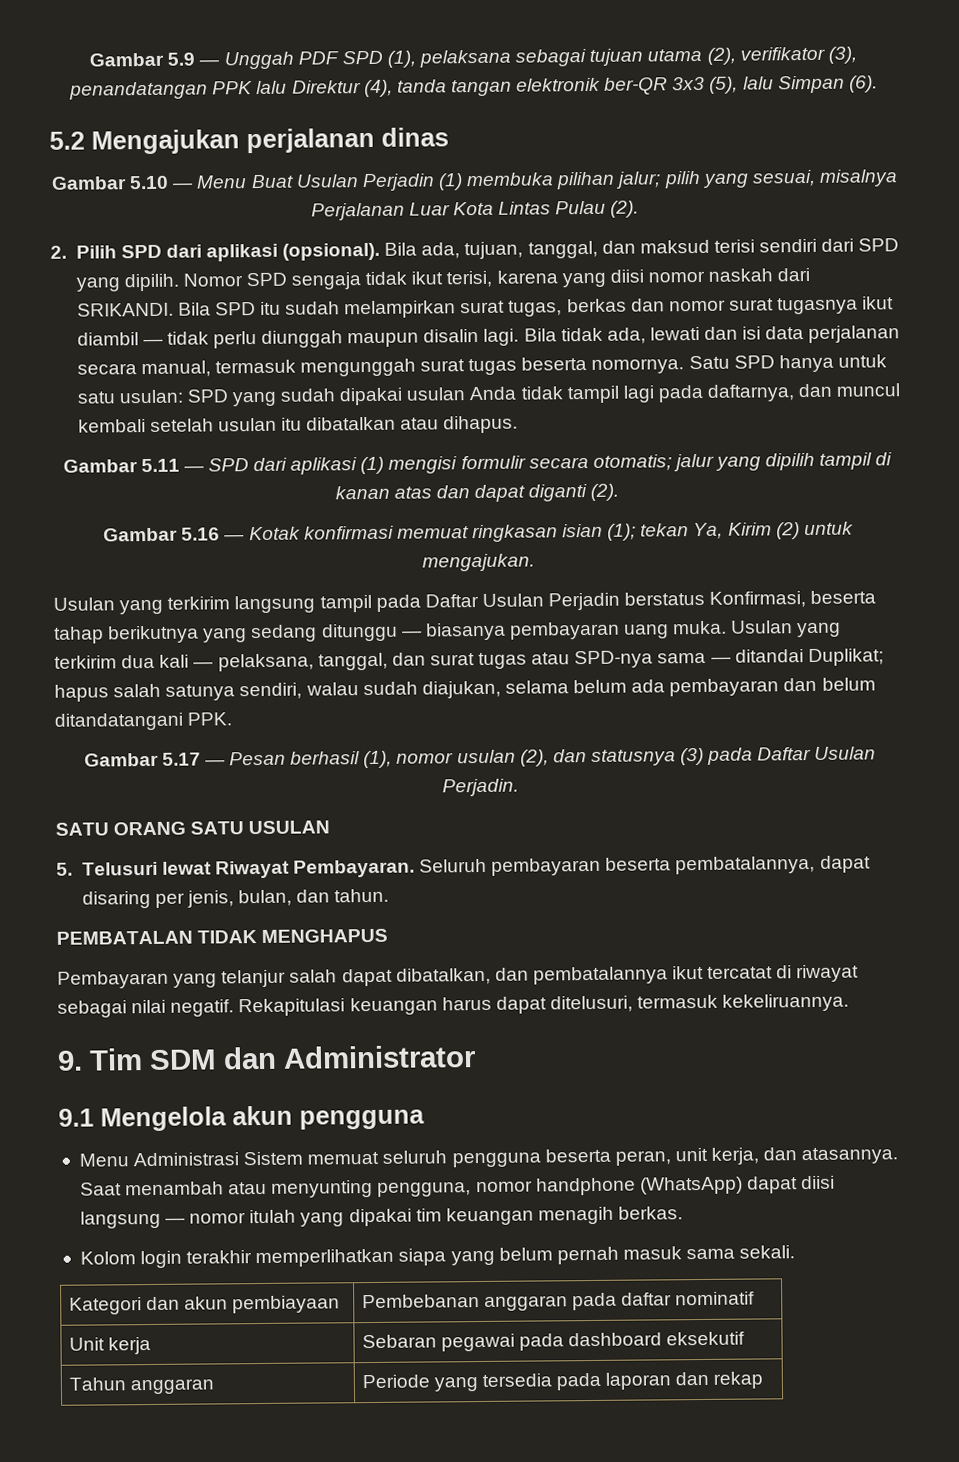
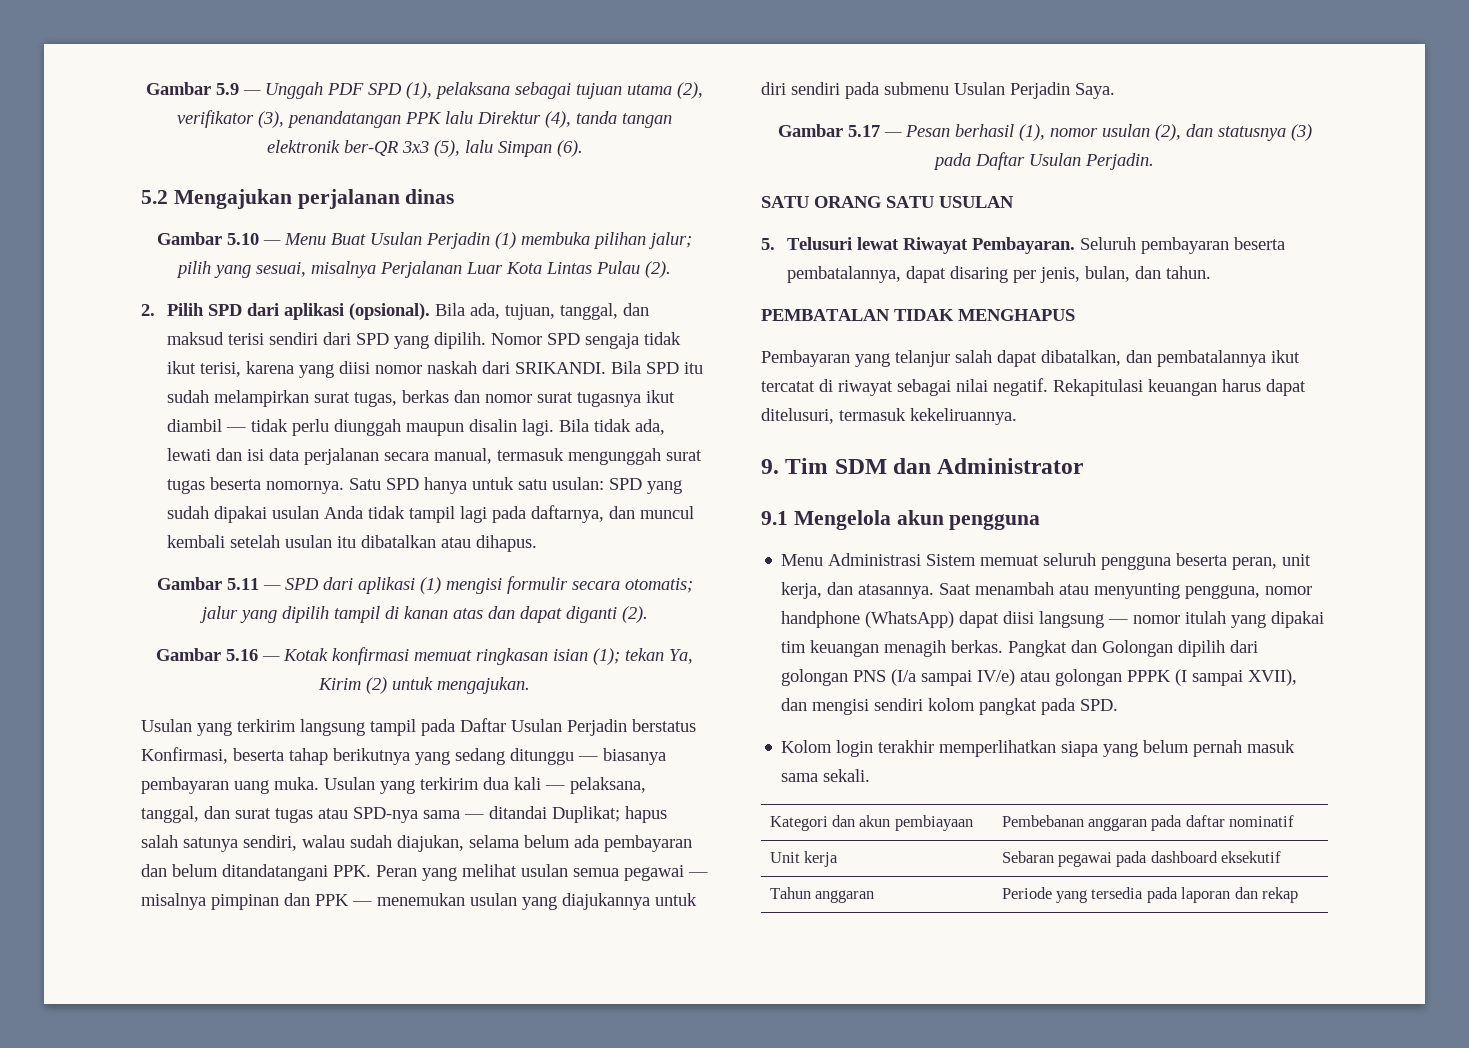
- Usulan yang terkirim dua kali — pelaksana, tanggal, dan surat tugas atau SPD-nya sama — ditandai Duplikat; hapus salah satunya sendiri, walau sudah diajukan, selama belum ada pembayaran dan belum ditandatangani PPK.
+ Usulan yang terkirim dua kali — pelaksana, tanggal, dan surat tugas atau SPD-nya sama — ditandai Duplikat; hapus salah satunya sendiri, walau sudah diajukan, selama belum ada pembayaran dan belum ditandatangani PPK. Peran yang melihat usulan semua pegawai — misalnya pimpinan dan PPK — menemukan usulan yang diajukannya untuk diri sendiri pada submenu Usulan Perjadin Saya.
+ Pangkat dan Golongan dipilih dari golongan PNS (I/a sampai IV/e) atau golongan PPPK (I sampai XVII), dan mengisi sendiri kolom pangkat pada SPD.

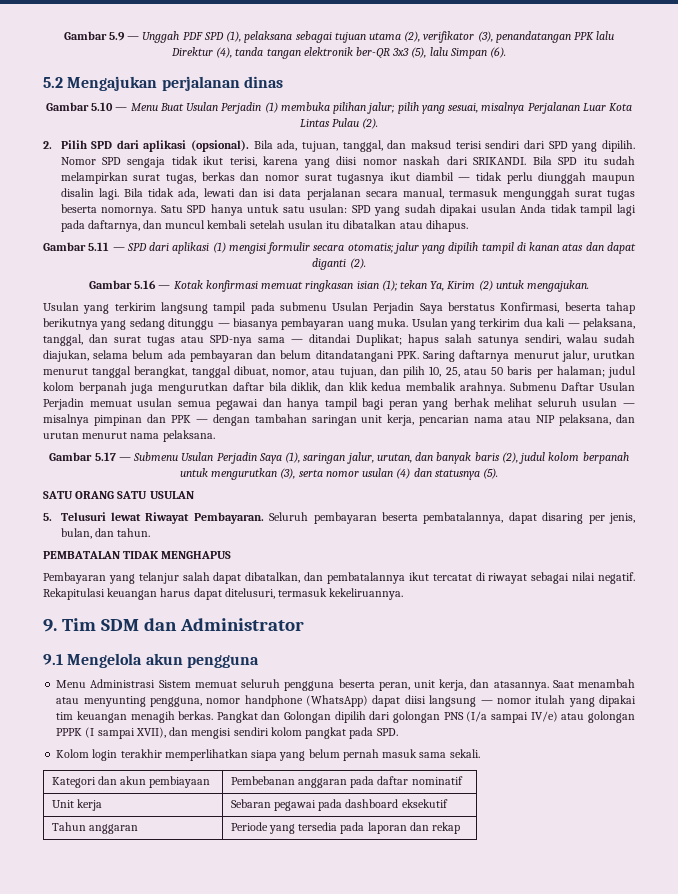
- Usulan yang terkirim langsung tampil pada Daftar Usulan Perjadin berstatus Konfirmasi, beserta tahap berikutnya yang sedang ditunggu — biasanya pembayaran uang muka.
+ Usulan yang terkirim langsung tampil pada submenu Usulan Perjadin Saya berstatus Konfirmasi, beserta tahap berikutnya yang sedang ditunggu — biasanya pembayaran uang muka.
- Usulan yang terkirim dua kali — pelaksana, tanggal, dan surat tugas atau SPD-nya sama — ditandai Duplikat; hapus salah satunya sendiri, walau sudah diajukan, selama belum ada pembayaran dan belum ditandatangani PPK. Peran yang melihat usulan semua pegawai — misalnya pimpinan dan PPK — menemukan usulan yang diajukannya untuk diri sendiri pada submenu Usulan Perjadin Saya.
- Gambar 5.17 — Pesan berhasil (1), nomor usulan (2), dan statusnya (3) pada Daftar Usulan Perjadin.
+ Usulan yang terkirim dua kali — pelaksana, tanggal, dan surat tugas atau SPD-nya sama — ditandai Duplikat; hapus salah satunya sendiri, walau sudah diajukan, selama belum ada pembayaran dan belum ditandatangani PPK. Saring daftarnya menurut jalur, urutkan menurut tanggal berangkat, tanggal dibuat, nomor, atau tujuan, dan pilih 10, 25, atau 50 baris per halaman; judul kolom berpanah juga mengurutkan daftar bila diklik, dan klik kedua membalik arahnya. Submenu Daftar Usulan Perjadin memuat usulan semua pegawai dan hanya tampil bagi peran yang berhak melihat seluruh usulan — misalnya pimpinan dan PPK — dengan tambahan saringan unit kerja, pencarian nama atau NIP pelaksana, dan urutan menurut nama pelaksana.
+ Gambar 5.17 — Submenu Usulan Perjadin Saya (1), saringan jalur, urutan, dan banyak baris (2), judul kolom berpanah untuk mengurutkan (3), serta nomor usulan (4) dan statusnya (5).

